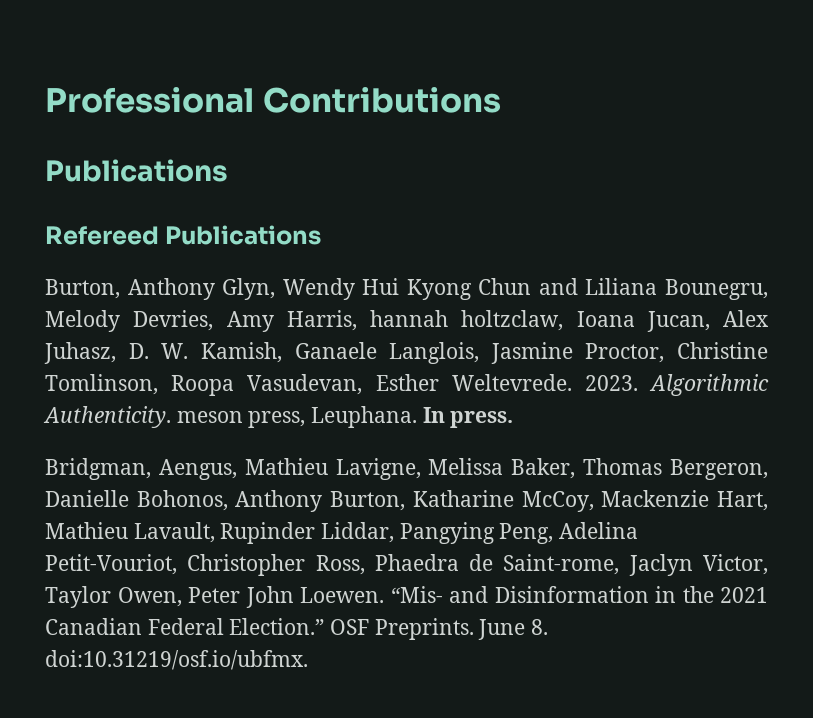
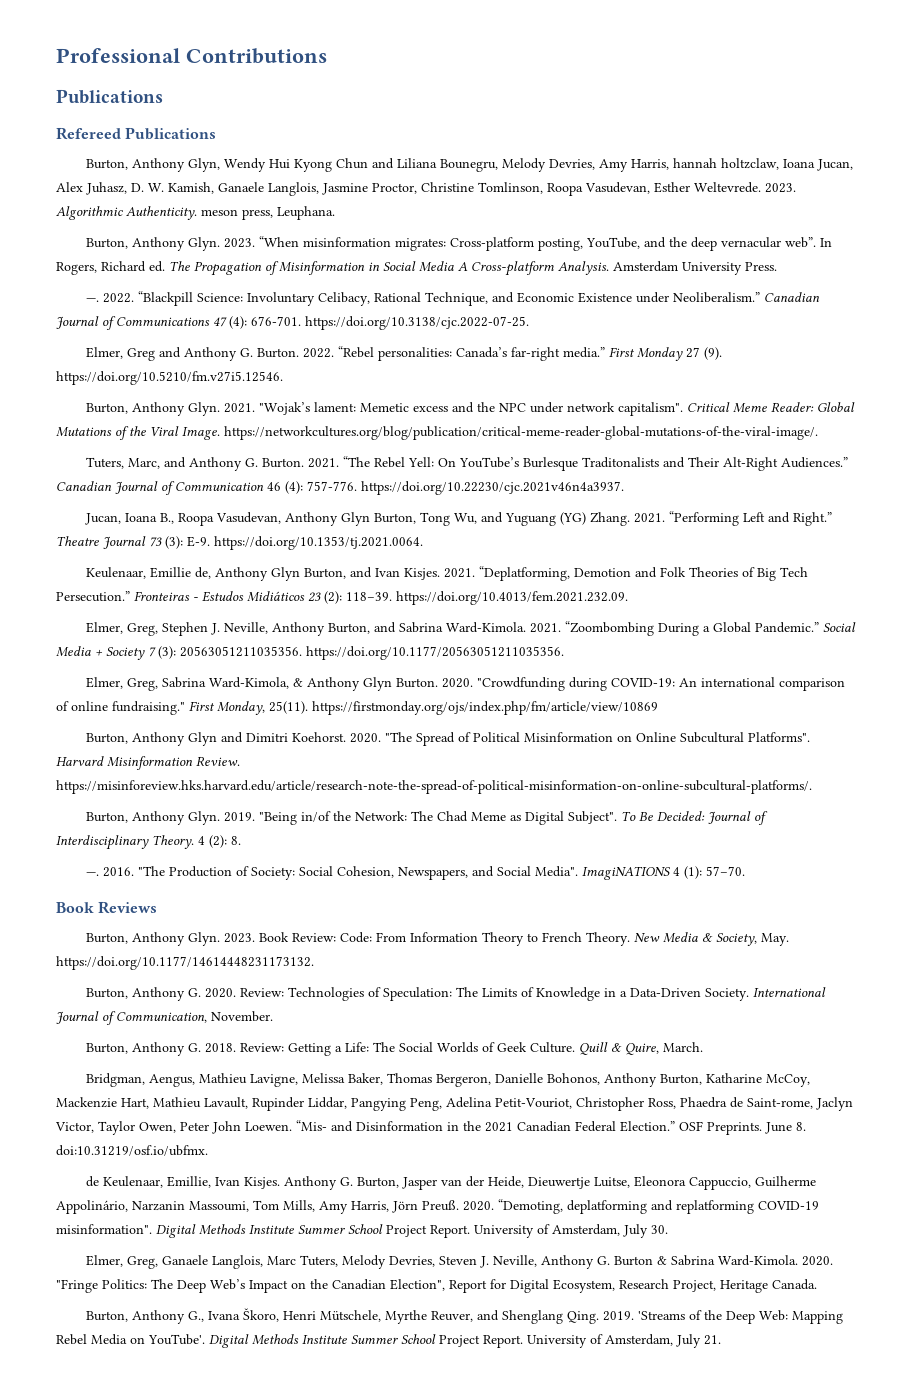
- Algorithmic Authenticity. meson press, Leuphana. In press.
+ Algorithmic Authenticity. meson press, Leuphana.
+ Burton, Anthony Glyn. 2023. “When misinformation migrates: Cross-platform posting, YouTube, and the deep vernacular web”. In Rogers, Richard ed. The Propagation of Misinformation in Social Media A Cross-platform Analysis. Amsterdam University Press.
+ —. 2022. “Blackpill Science: Involuntary Celibacy, Rational Technique, and Economic Existence under Neoliberalism.” Canadian Journal of Communications 47 (4): 676-701. https://doi.org/10.3138/cjc.2022-07-25.
+ Elmer, Greg and Anthony G. Burton. 2022. “Rebel personalities: Canada’s far-right media.” First Monday 27 (9). https://doi.org/10.5210/fm.v27i5.12546.
+ Burton, Anthony Glyn. 2021. "Wojak’s lament: Memetic excess and the NPC under network capitalism". Critical Meme Reader: Global Mutations of the Viral Image. https://networkcultures.org/blog/publication/critical-meme-reader-global-mutations-of-the-viral-image/.
+ Tuters, Marc, and Anthony G. Burton. 2021. “The Rebel Yell: On YouTube’s Burlesque Traditonalists and Their Alt-Right Audiences.” Canadian Journal of Communication 46 (4): 757-776. https://doi.org/10.22230/cjc.2021v46n4a3937.
+ Jucan, Ioana B., Roopa Vasudevan, Anthony Glyn Burton, Tong Wu, and Yuguang (YG) Zhang. 2021. “Performing Left and Right.” Theatre Journal 73 (3): E-9. https://doi.org/10.1353/tj.2021.0064.
+ Keulenaar, Emillie de, Anthony Glyn Burton, and Ivan Kisjes. 2021. “Deplatforming, Demotion and Folk Theories of Big Tech Persecution.” Fronteiras - Estudos Midiáticos 23 (2): 118–39. https://doi.org/10.4013/fem.2021.232.09.
+ Elmer, Greg, Stephen J. Neville, Anthony Burton, and Sabrina Ward-Kimola. 2021. “Zoombombing During a Global Pandemic.” Social Media + Society 7 (3): 20563051211035356. https://doi.org/10.1177/20563051211035356.
+ Elmer, Greg, Sabrina Ward-Kimola, & Anthony Glyn Burton. 2020. "Crowdfunding during COVID-19: An international comparison of online fundraising." First Monday, 25(11). https://firstmonday.org/ojs/index.php/fm/article/view/10869
+ Burton, Anthony Glyn and Dimitri Koehorst. 2020. "The Spread of Political Misinformation on Online Subcultural Platforms". Harvard Misinformation Review. https://misinforeview.hks.harvard.edu/article/research-note-the-spread-of-political-misinformation-on-online-subcultural-platforms/.
+ Burton, Anthony Glyn. 2019. "Being in/of the Network: The Chad Meme as Digital Subject". To Be Decided: Journal of Interdisciplinary Theory. 4 (2): 8.
+ —. 2016. "The Production of Society: Social Cohesion, Newspapers, and Social Media". ImagiNATIONS 4 (1): 57–70.
+ Book Reviews
+ Burton, Anthony Glyn. 2023. Book Review: Code: From Information Theory to French Theory. New Media & Society, May. https://doi.org/10.1177/14614448231173132.
+ Burton, Anthony G. 2020. Review: Technologies of Speculation: The Limits of Knowledge in a Data-Driven Society. International Journal of Communication, November.
+ Burton, Anthony G. 2018. Review: Getting a Life: The Social Worlds of Geek Culture. Quill & Quire, March.
+ de Keulenaar, Emillie, Ivan Kisjes. Anthony G. Burton, Jasper van der Heide, Dieuwertje Luitse, Eleonora Cappuccio, Guilherme Appolinário, Narzanin Massoumi, Tom Mills, Amy Harris, Jörn Preuß. 2020. “Demoting, deplatforming and replatforming COVID-19 misinformation". Digital Methods Institute Summer School Project Report. University of Amsterdam, July 30.
+ Elmer, Greg, Ganaele Langlois, Marc Tuters, Melody Devries, Steven J. Neville, Anthony G. Burton & Sabrina Ward-Kimola. 2020. "Fringe Politics: The Deep Web’s Impact on the Canadian Election", Report for Digital Ecosystem, Research Project, Heritage Canada.
+ Burton, Anthony G., Ivana Škoro, Henri Mütschele, Myrthe Reuver, and Shenglang Qing. 2019. 'Streams of the Deep Web: Mapping Rebel Media on YouTube'. Digital Methods Institute Summer School Project Report. University of Amsterdam, July 21.

